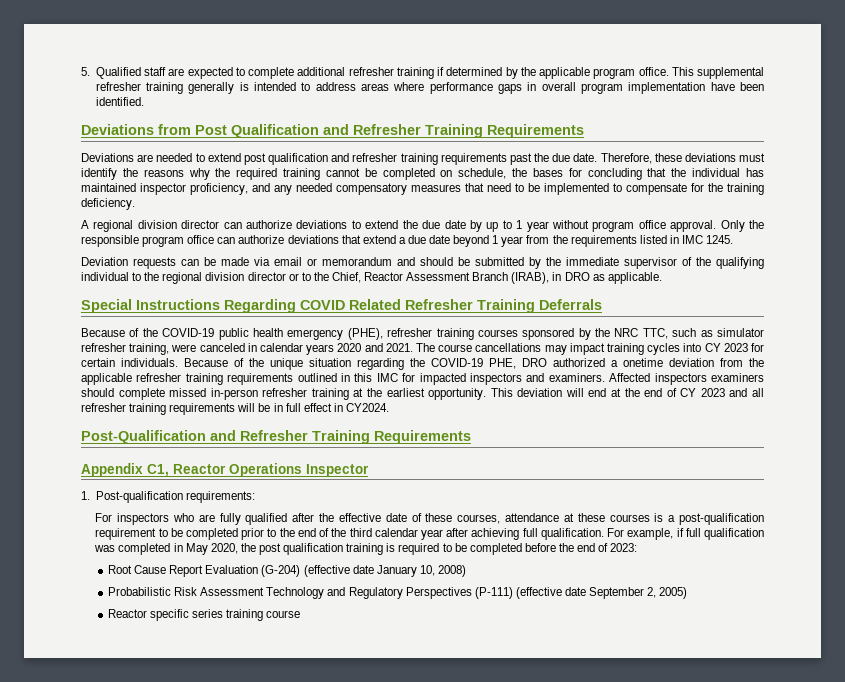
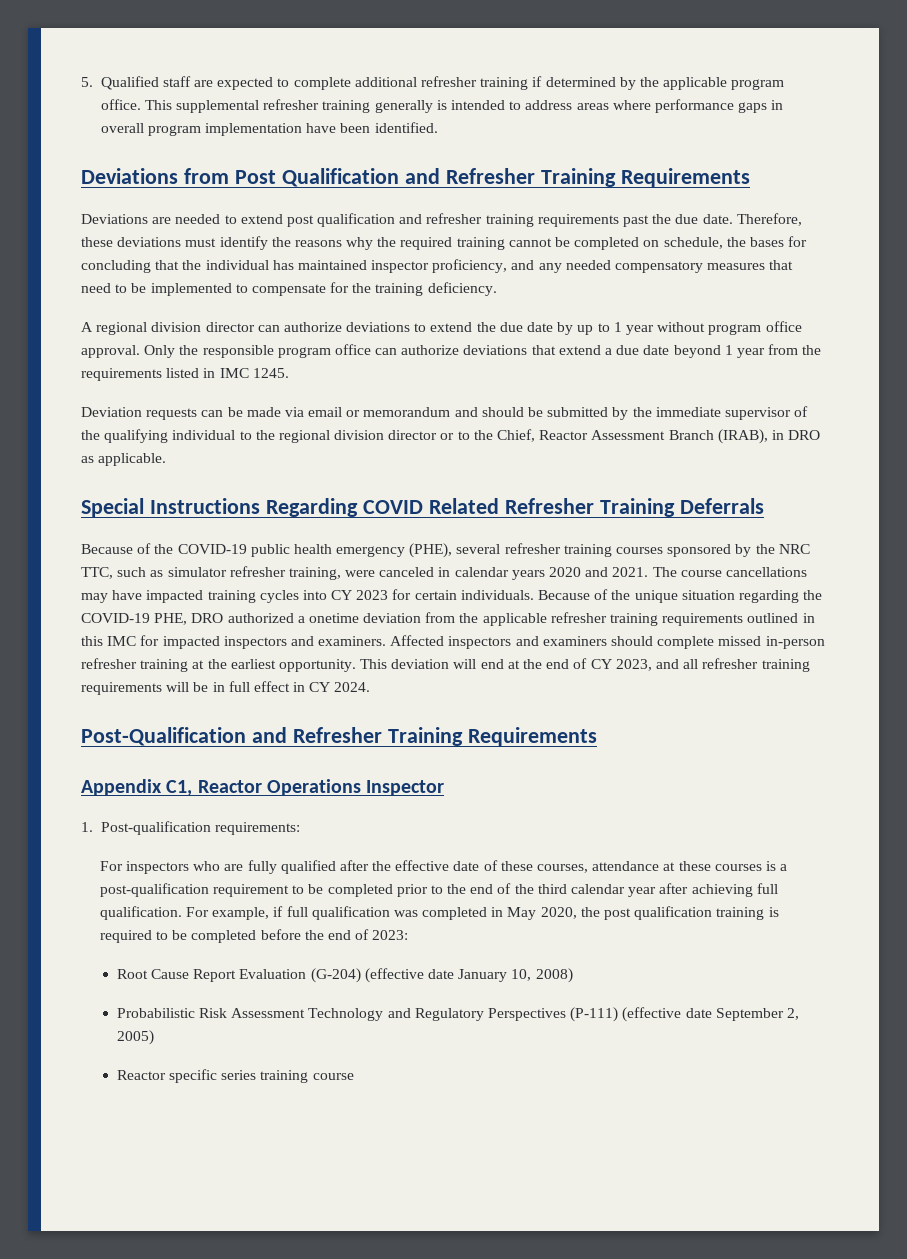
- Because of the COVID-19 public health emergency (PHE), refresher training courses sponsored by the NRC TTC, such as simulator refresher training, were canceled in calendar years 2020 and 2021.
+ Because of the COVID-19 public health emergency (PHE), several refresher training courses sponsored by the NRC TTC, such as simulator refresher training, were canceled in calendar years 2020 and 2021.
- The course cancellations may impact training cycles into CY 2023 for certain individuals.
+ The course cancellations may have impacted training cycles into CY 2023 for certain individuals.
- Affected inspectors examiners should complete missed in-person refresher training at the earliest opportunity.
+ Affected inspectors and examiners should complete missed in-person refresher training at the earliest opportunity.
- This deviation will end at the end of CY 2023 and all refresher training requirements will be in full effect in CY2024.
+ This deviation will end at the end of CY 2023, and all refresher training requirements will be in full effect in CY 2024.

